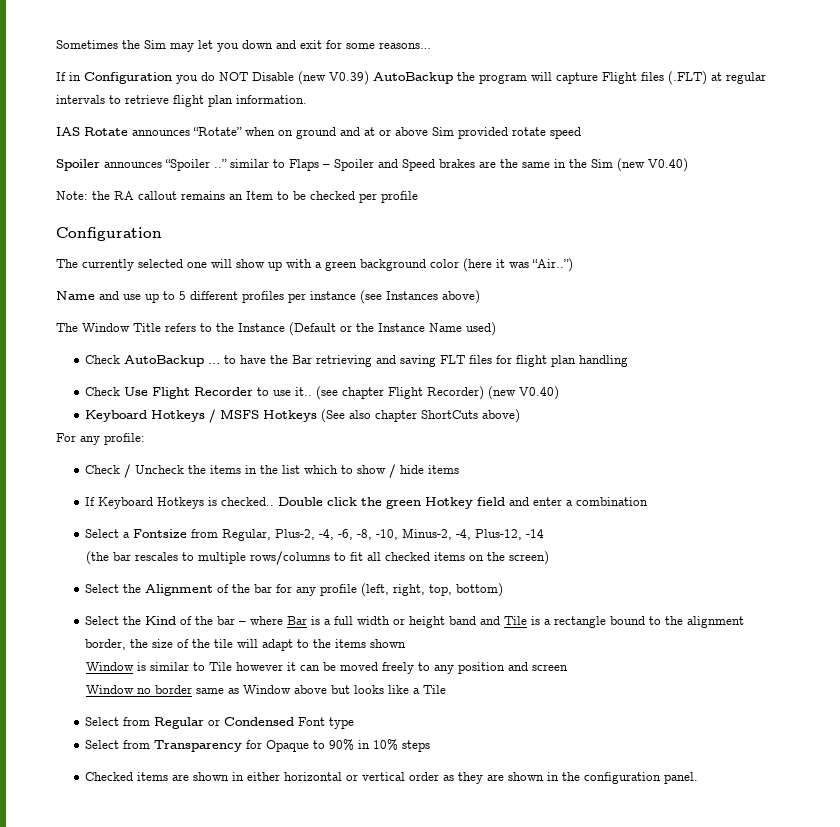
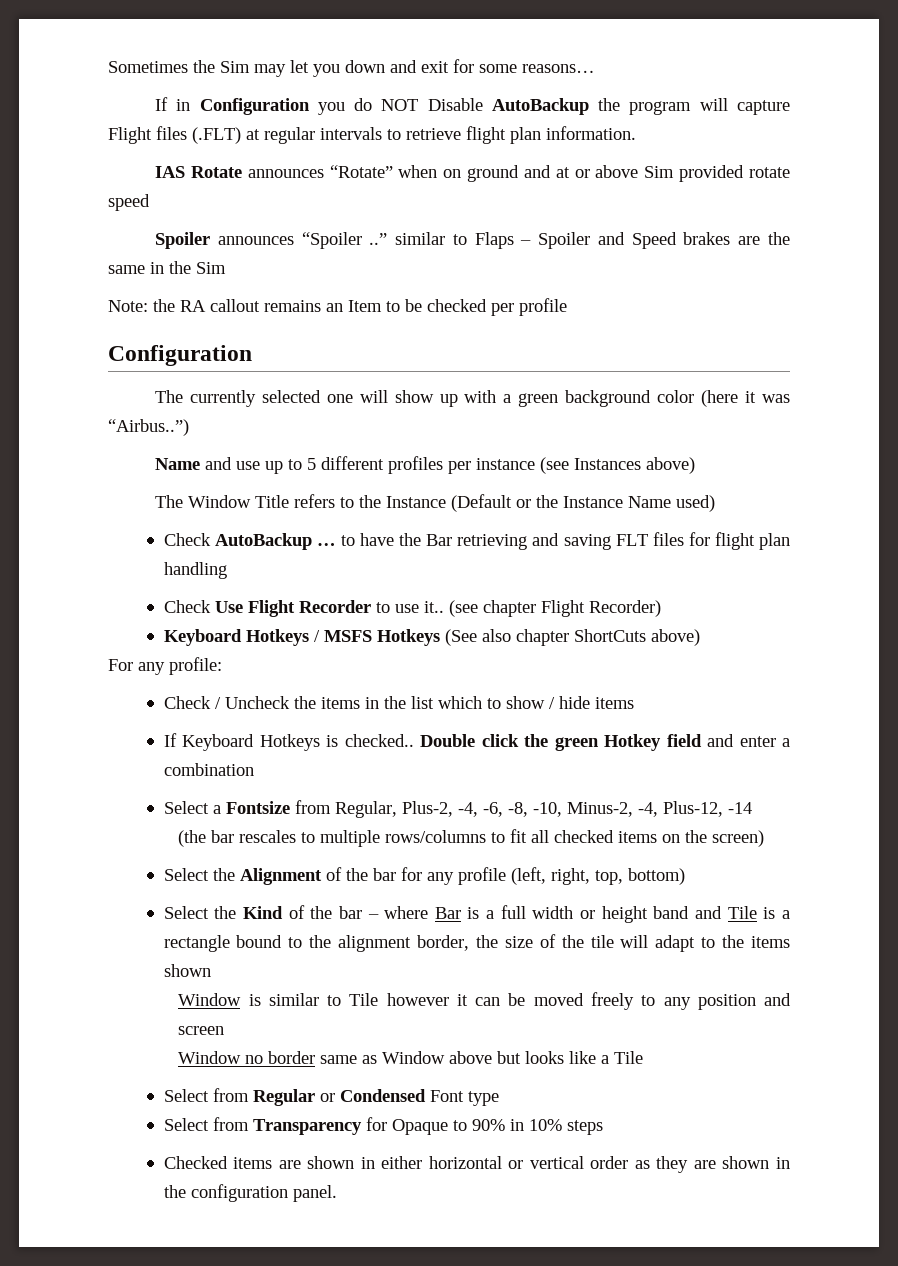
- If in Configuration you do NOT Disable (new V0.39) AutoBackup the program will capture Flight files (.FLT) at regular intervals to retrieve flight plan information.
+ If in Configuration you do NOT Disable AutoBackup the program will capture Flight files (.FLT) at regular intervals to retrieve flight plan information.
- Spoiler announces “Spoiler ..” similar to Flaps – Spoiler and Speed brakes are the same in the Sim (new V0.40)
+ Spoiler announces “Spoiler ..” similar to Flaps – Spoiler and Speed brakes are the same in the Sim
- The currently selected one will show up with a green background color (here it was “Air..”)
+ The currently selected one will show up with a green background color (here it was “Airbus..”)
- (see chapter Flight Recorder) (new V0.40)
+ (see chapter Flight Recorder)

